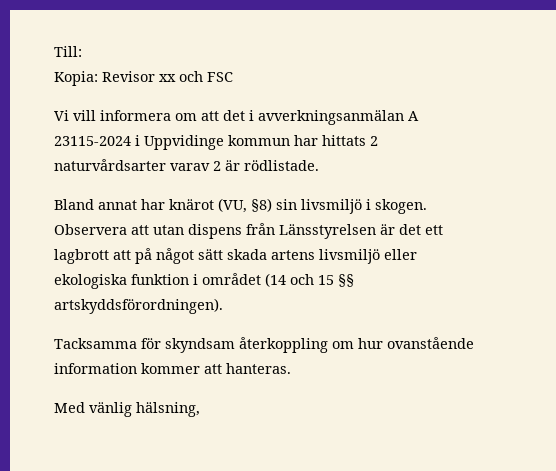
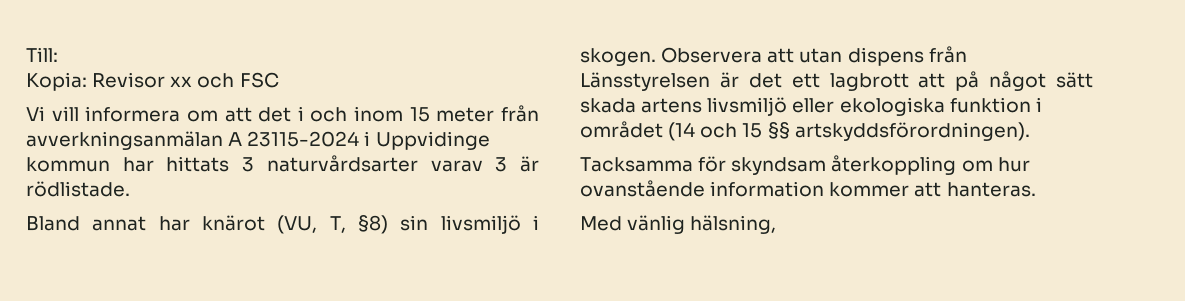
- Vi vill informera om att det i avverkningsanmälan A 23115-2024 i Uppvidinge kommun har hittats 2 naturvårdsarter varav 2 är rödlistade.
+ Vi vill informera om att det i och inom 15 meter från avverkningsanmälan A 23115-2024 i Uppvidinge kommun har hittats 3 naturvårdsarter varav 3 är rödlistade.
- Bland annat har knärot (VU, §8) sin livsmiljö i skogen.
+ Bland annat har knärot (VU, T, §8) sin livsmiljö i skogen.

